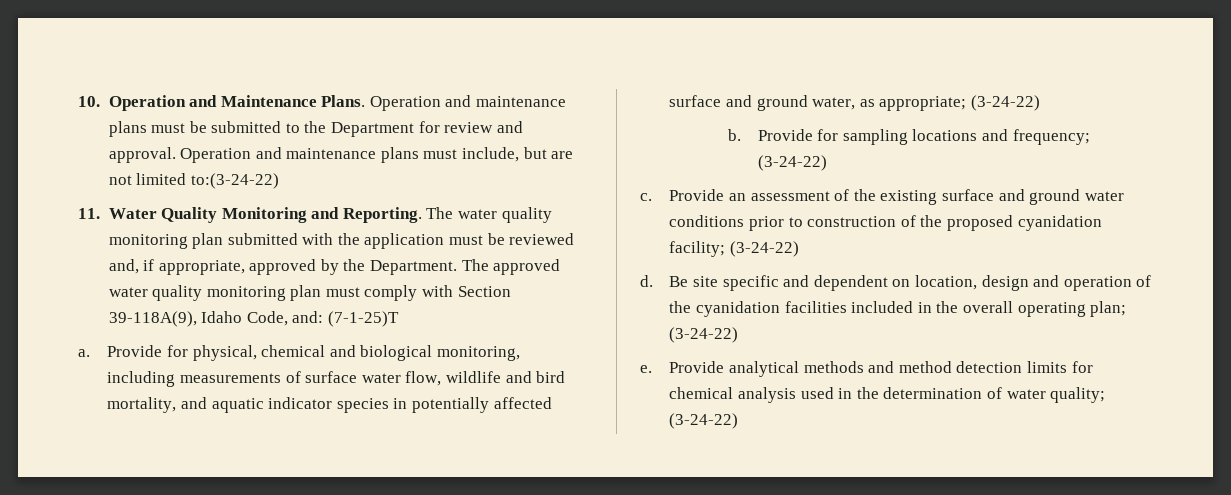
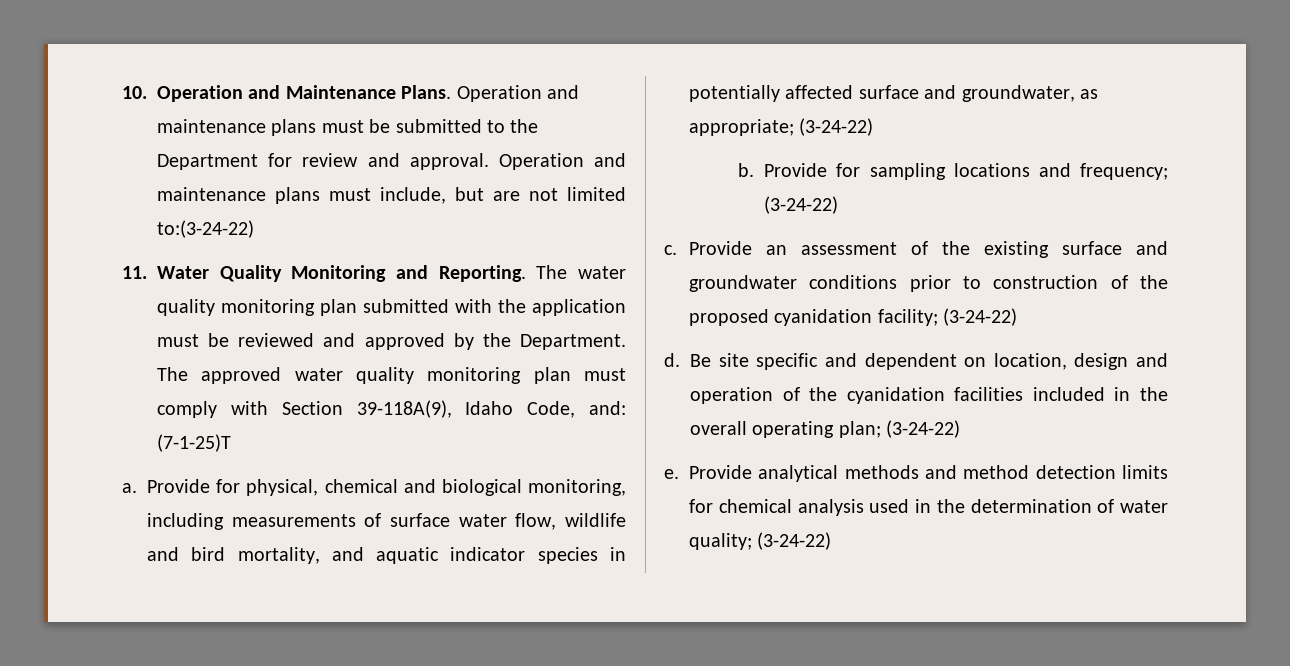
- The water quality monitoring plan submitted with the application must be reviewed and, if appropriate, approved by the Department.
+ The water quality monitoring plan submitted with the application must be reviewed and approved by the Department.
- Provide for physical, chemical and biological monitoring, including measurements of surface water flow, wildlife and bird mortality, and aquatic indicator species in potentially affected surface and ground water, as appropriate; (3-24-22)
+ Provide for physical, chemical and biological monitoring, including measurements of surface water flow, wildlife and bird mortality, and aquatic indicator species in potentially affected surface and groundwater, as appropriate; (3-24-22)
- Provide an assessment of the existing surface and ground water conditions prior to construction of the proposed cyanidation facility; (3-24-22)
+ Provide an assessment of the existing surface and groundwater conditions prior to construction of the proposed cyanidation facility; (3-24-22)

